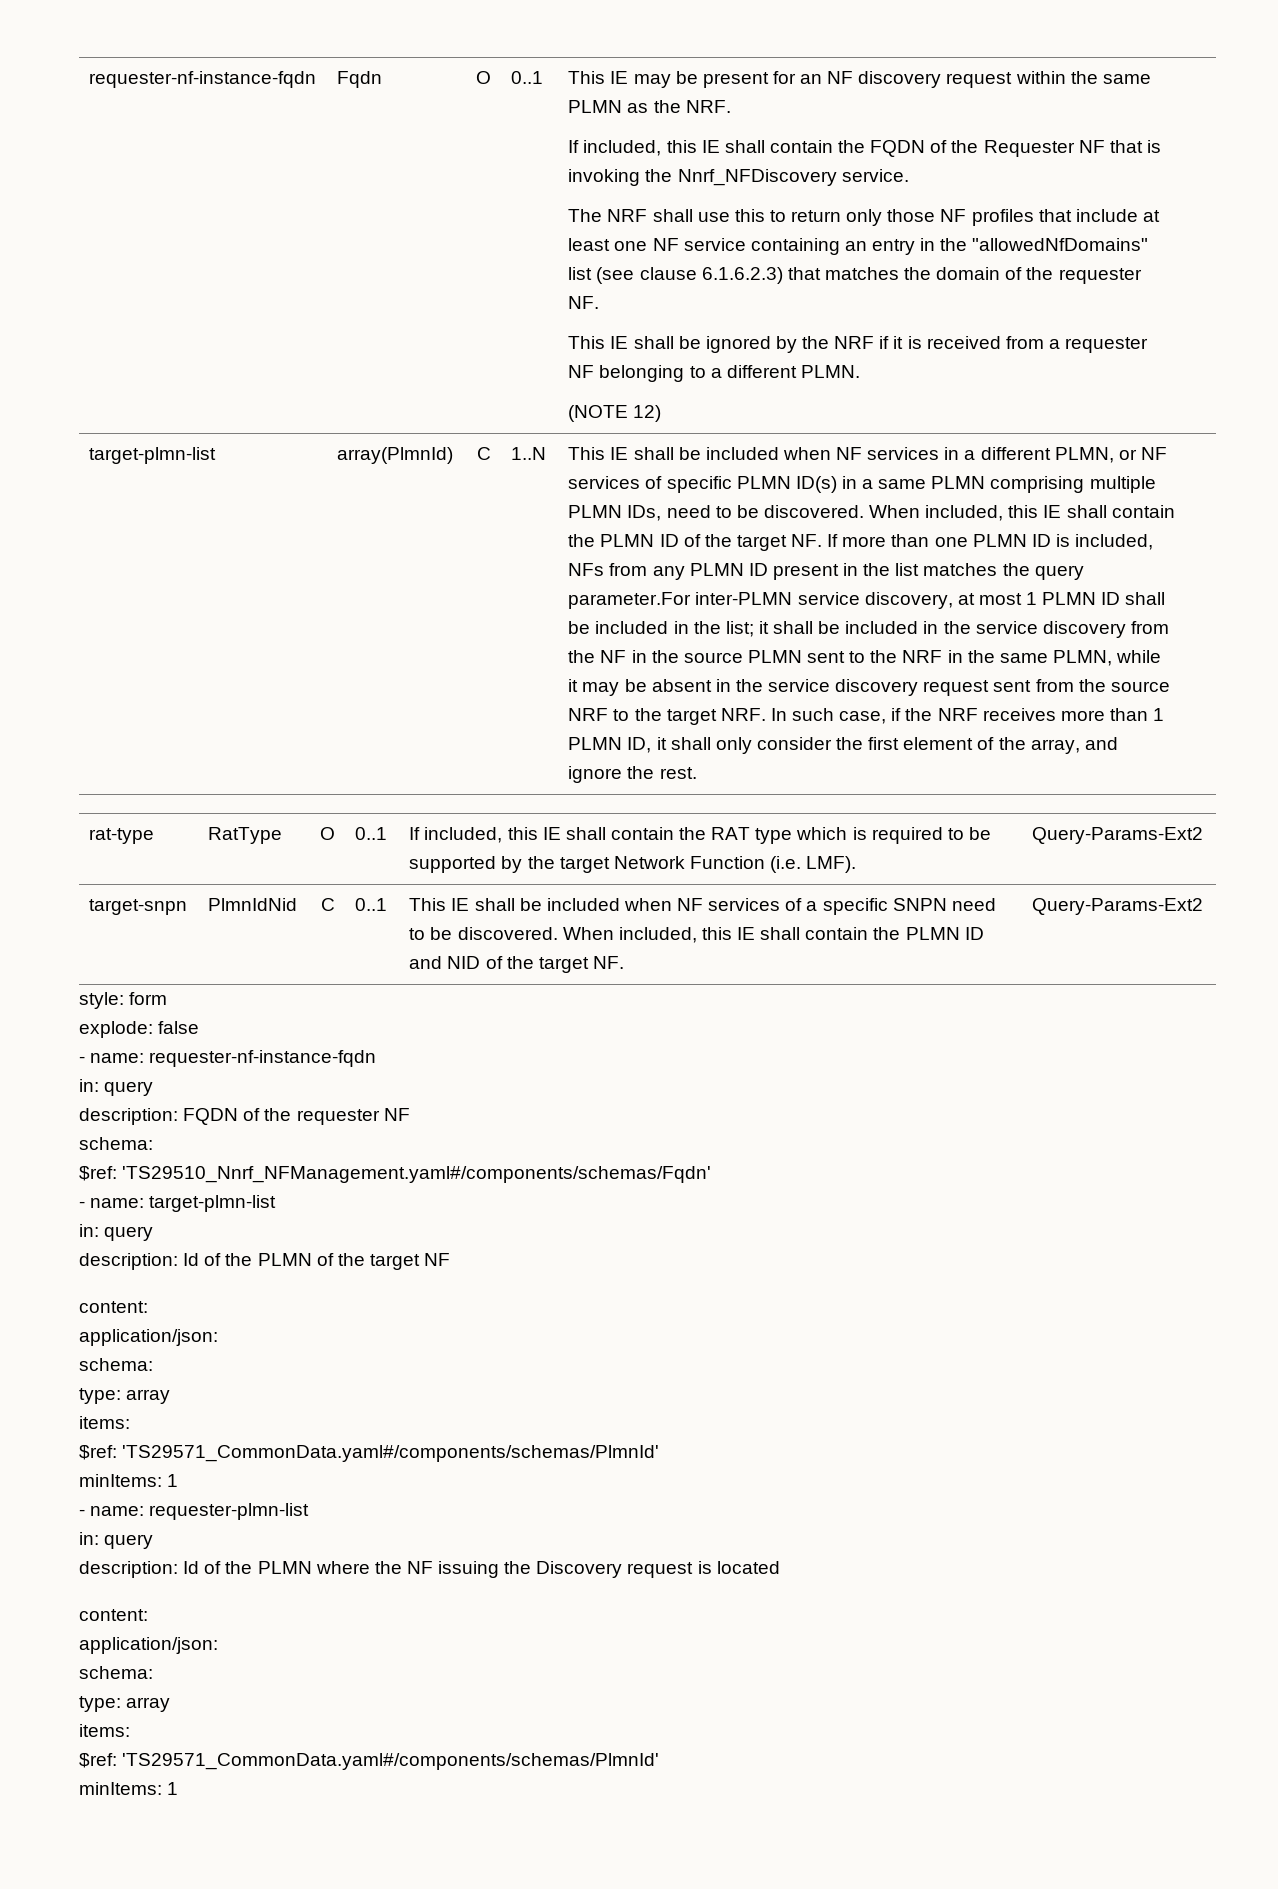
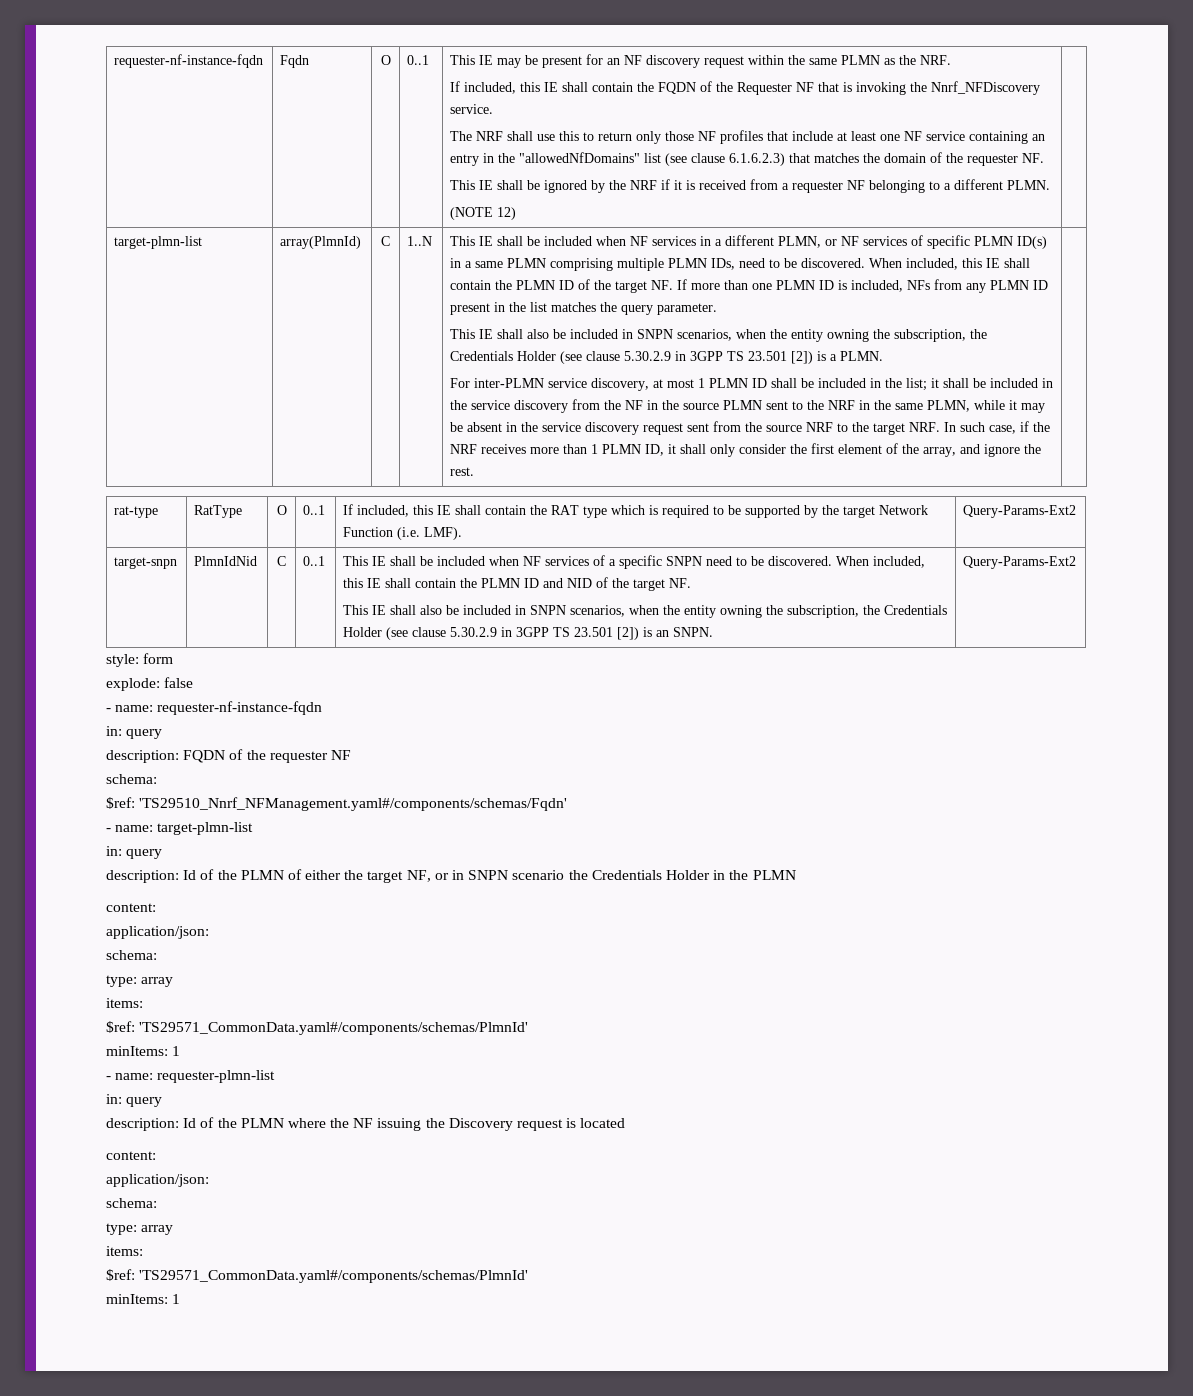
- When included, this IE shall contain the PLMN ID of the target NF. If more than one PLMN ID is included, NFs from any PLMN ID present in the list matches the query parameter.For inter-PLMN service discovery, at most 1 PLMN ID shall be included in the list;
+ When included, this IE shall contain the PLMN ID of the target NF. If more than one PLMN ID is included, NFs from any PLMN ID present in the list matches the query parameter.
+ This IE shall also be included in SNPN scenarios, when the entity owning the subscription, the Credentials Holder (see clause 5.30.2.9 in 3GPP TS 23.501 [2]) is a PLMN.
+ For inter-PLMN service discovery, at most 1 PLMN ID shall be included in the list;
+ This IE shall also be included in SNPN scenarios, when the entity owning the subscription, the Credentials Holder (see clause 5.30.2.9 in 3GPP TS 23.501 [2]) is an SNPN.
- description: Id of the PLMN of the target NF
+ description: Id of the PLMN of either the target NF, or in SNPN scenario the Credentials Holder in the PLMN

